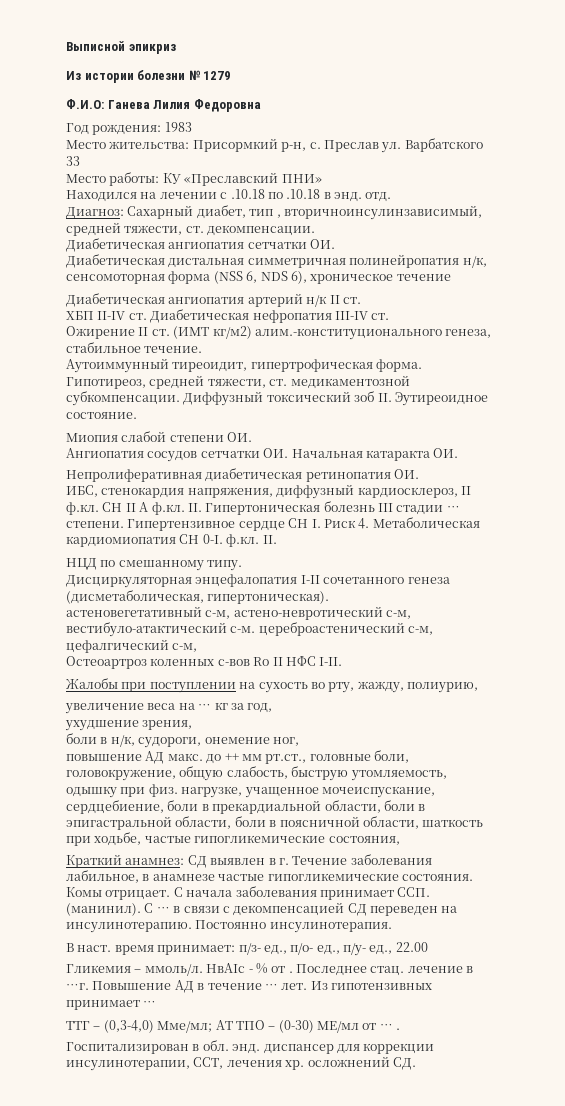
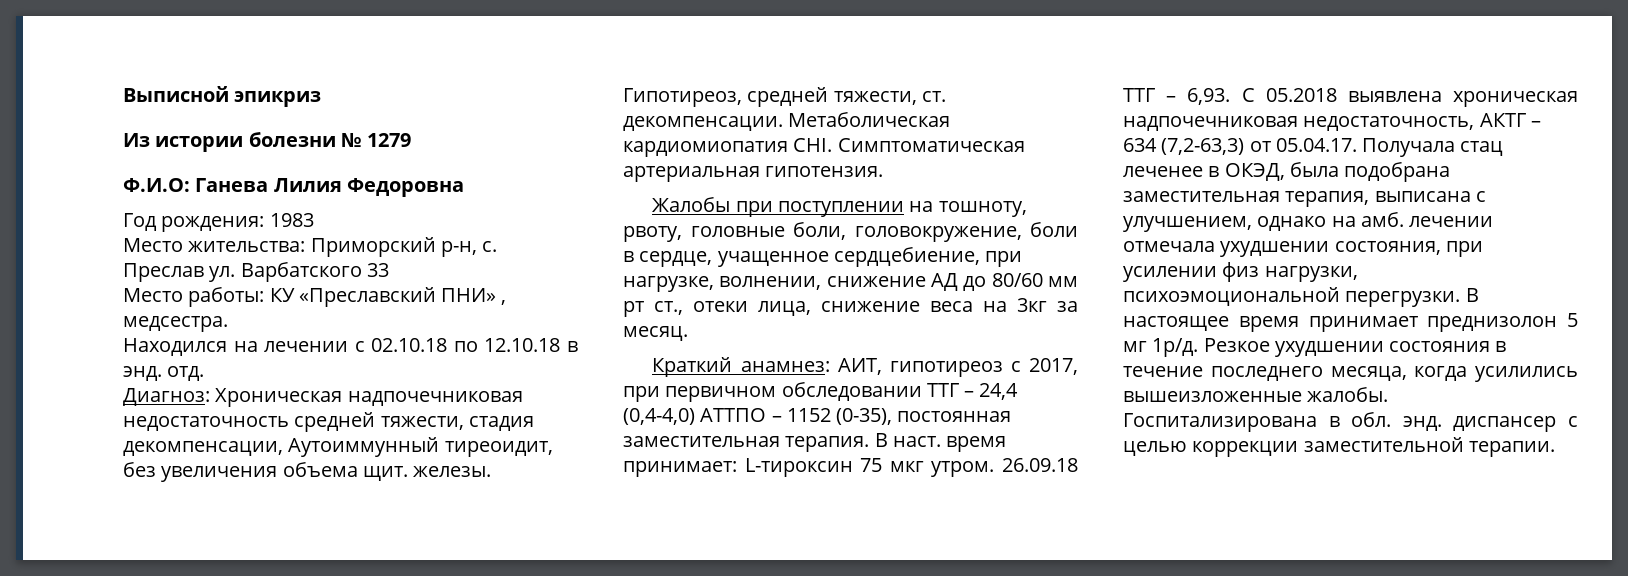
- Место жительства: Присормкий р-н, с.
+ Место жительства: Приморский р-н, с.
- Место работы: КУ «Преславский ПНИ»
+ Место работы: КУ «Преславский ПНИ» , медсестра.
- Находился на лечении с .10.18 по .10.18 в энд. отд.
+ Находился на лечении с 02.10.18 по 12.10.18 в энд. отд.
- Диагноз: Сахарный диабет, тип , вторичноинсулинзависимый, средней тяжести, ст. декомпенсации.
- Диабетическая ангиопатия сетчатки ОИ.
- Диабетическая дистальная симметричная полинейропатия н/к, сенсомоторная форма (NSS 6, NDS 6), хроническое течение
- Диабетическая ангиопатия артерий н/к II ст.
- ХБП II-IV ст. Диабетическая нефропатия III-IV ст.
- Ожирение II ст. (ИМТ кг/м2) алим.-конституционального генеза, стабильное течение.
- Аутоиммунный тиреоидит, гипертрофическая форма. Гипотиреоз, средней тяжести, ст. медикаментозной субкомпенсации. Диффузный токсический зоб II. Эутиреоидное состояние.
- Миопия слабой степени ОИ.
- Ангиопатия сосудов сетчатки ОИ. Начальная катаракта ОИ.
- Непролиферативная диабетическая ретинопатия ОИ.
- ИБС, стенокардия напряжения, диффузный кардиосклероз, II ф.кл. СН II А ф.кл. II. Гипертоническая болезнь III стадии … степени. Гипертензивное сердце СН I. Риск 4. Метаболическая кардиомиопатия СН 0-I. ф.кл. II.
- НЦД по смешанному типу.
- Дисциркуляторная энцефалопатия I-II сочетанного генеза (дисметаболическая, гипертоническая).
- астеновегетативный с-м, астено-невротический с-м, вестибуло-атактический с-м. цереброастенический с-м, цефалгический с-м,
- Остеоартроз коленных с-вов Rо II НФС I-II.
- Жалобы при поступлении на сухость во рту, жажду, полиурию,
- увеличение веса на … кг за год,
- ухудшение зрения,
- боли в н/к, судороги, онемение ног,
- повышение АД макс. до ++ мм рт.ст., головные боли, головокружение, общую слабость, быструю утомляемость, одышку при физ. нагрузке, учащенное мочеиспускание, сердцебиение, боли в прекардиальной области, боли в эпигастральной области, боли в поясничной области, шаткость при ходьбе, частые гипогликемические состояния,
- Краткий анамнез: СД выявлен в г. Течение заболевания лабильное, в анамнезе частые гипогликемические состояния. Комы отрицает. С начала заболевания принимает ССП. (манинил). С … в связи с декомпенсацией СД переведен на инсулинотерапию. Постоянно инсулинотерапия.
- В наст. время принимает: п/з- ед., п/о- ед., п/у- ед., 22.00
- Гликемия – ммоль/л. НвАIс - % от . Последнее стац. лечение в …г. Повышение АД в течение … лет. Из гипотензивных принимает …
- ТТГ – (0,3-4,0) Мме/мл; АТ ТПО – (0-30) МЕ/мл от … .
- Госпитализирован в обл. энд. диспансер для коррекции инсулинотерапии, ССТ, лечения хр. осложнений СД.
+ Диагноз: Хроническая надпочечниковая недостаточность средней тяжести, стадия декомпенсации, Аутоиммунный тиреоидит, без увеличения объема щит. железы. Гипотиреоз, средней тяжести, ст. декомпенсации. Метаболическая кардиомиопатия СНI. Симптоматическая артериальная гипотензия.
+ Жалобы при поступлении на тошноту, рвоту, головные боли, головокружение, боли в сердце, учащенное сердцебиение, при нагрузке, волнении, снижение АД до 80/60 мм рт ст., отеки лица, снижение веса на 3кг за месяц.
+ Краткий анамнез: АИТ, гипотиреоз с 2017, при первичном обследовании ТТГ – 24,4 (0,4-4,0) АТТПО – 1152 (0-35), постоянная заместительная терапия. В наст. время принимает: L-тироксин 75 мкг утром. 26.09.18 ТТГ – 6,93. С 05.2018 выявлена хроническая надпочечниковая недостаточность, АКТГ – 634 (7,2-63,3) от 05.04.17. Получала стац леченее в ОКЭД, была подобрана заместительная терапия, выписана с улучшением, однако на амб. лечении отмечала ухудшении состояния, при усилении физ нагрузки, психоэмоциональной перегрузки. В настоящее время принимает преднизолон 5 мг 1р/д. Резкое ухудшении состояния в течение последнего месяца, когда усилились вышеизложенные жалобы. Госпитализирована в обл. энд. диспансер с целью коррекции заместительной терапии.

